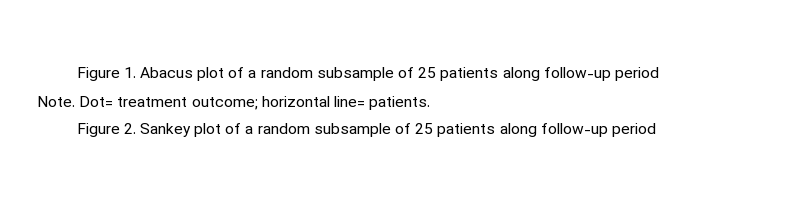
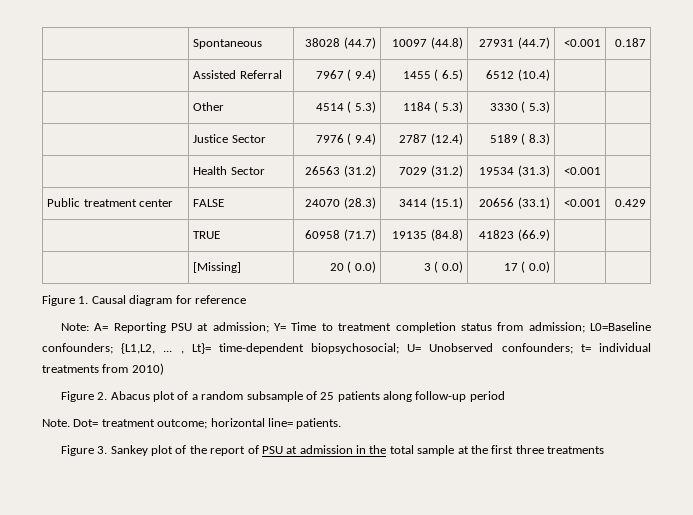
- Figure 1. Abacus plot of a random subsample of 25 patients along follow-up period
+ | Spontaneous | 38028 (44.7) | 10097 (44.8) | 27931 (44.7) | <0.001 | 0.187
+ | Assisted Referral | 7967 ( 9.4) | 1455 ( 6.5) | 6512 (10.4) | |
+ | Other | 4514 ( 5.3) | 1184 ( 5.3) | 3330 ( 5.3) | |
+ | Justice Sector | 7976 ( 9.4) | 2787 (12.4) | 5189 ( 8.3) | |
+ | Health Sector | 26563 (31.2) | 7029 (31.2) | 19534 (31.3) | <0.001 |
+ Public treatment center | FALSE | 24070 (28.3) | 3414 (15.1) | 20656 (33.1) | <0.001 | 0.429
+ | TRUE | 60958 (71.7) | 19135 (84.8) | 41823 (66.9) | |
+ | [Missing] | 20 ( 0.0) | 3 ( 0.0) | 17 ( 0.0) | |
+ Figure 1. Causal diagram for reference
+ Note: A= Reporting PSU at admission; Y= Time to treatment completion status from admission; L0=Baseline confounders; {L1,L2, ... , Lt}= time-dependent biopsychosocial; U= Unobserved confounders; t= individual treatments from 2010)
+ Figure 2. Abacus plot of a random subsample of 25 patients along follow-up period
- Figure 2. Sankey plot of a random subsample of 25 patients along follow-up period
+ Figure 3. Sankey plot of the report of PSU at admission in the total sample at the first three treatments

